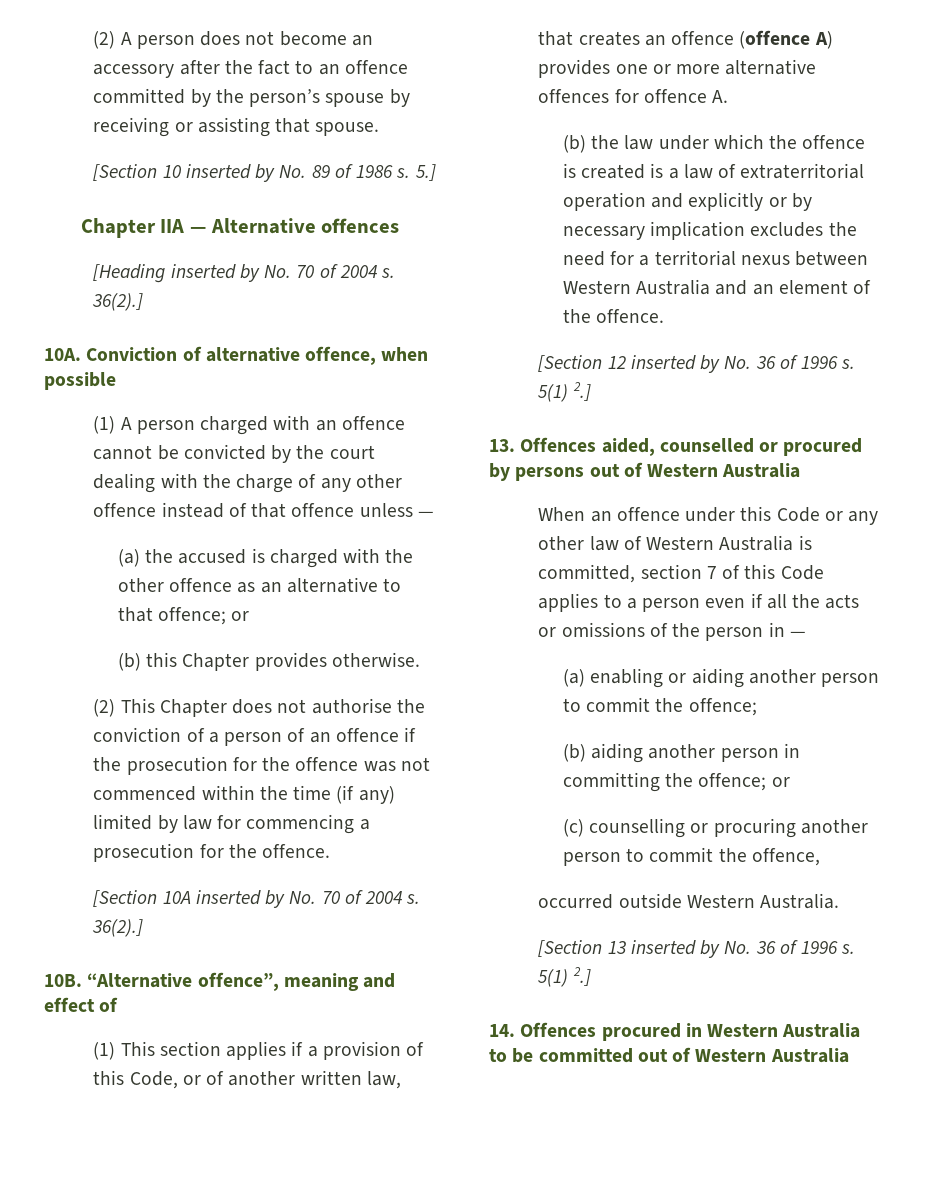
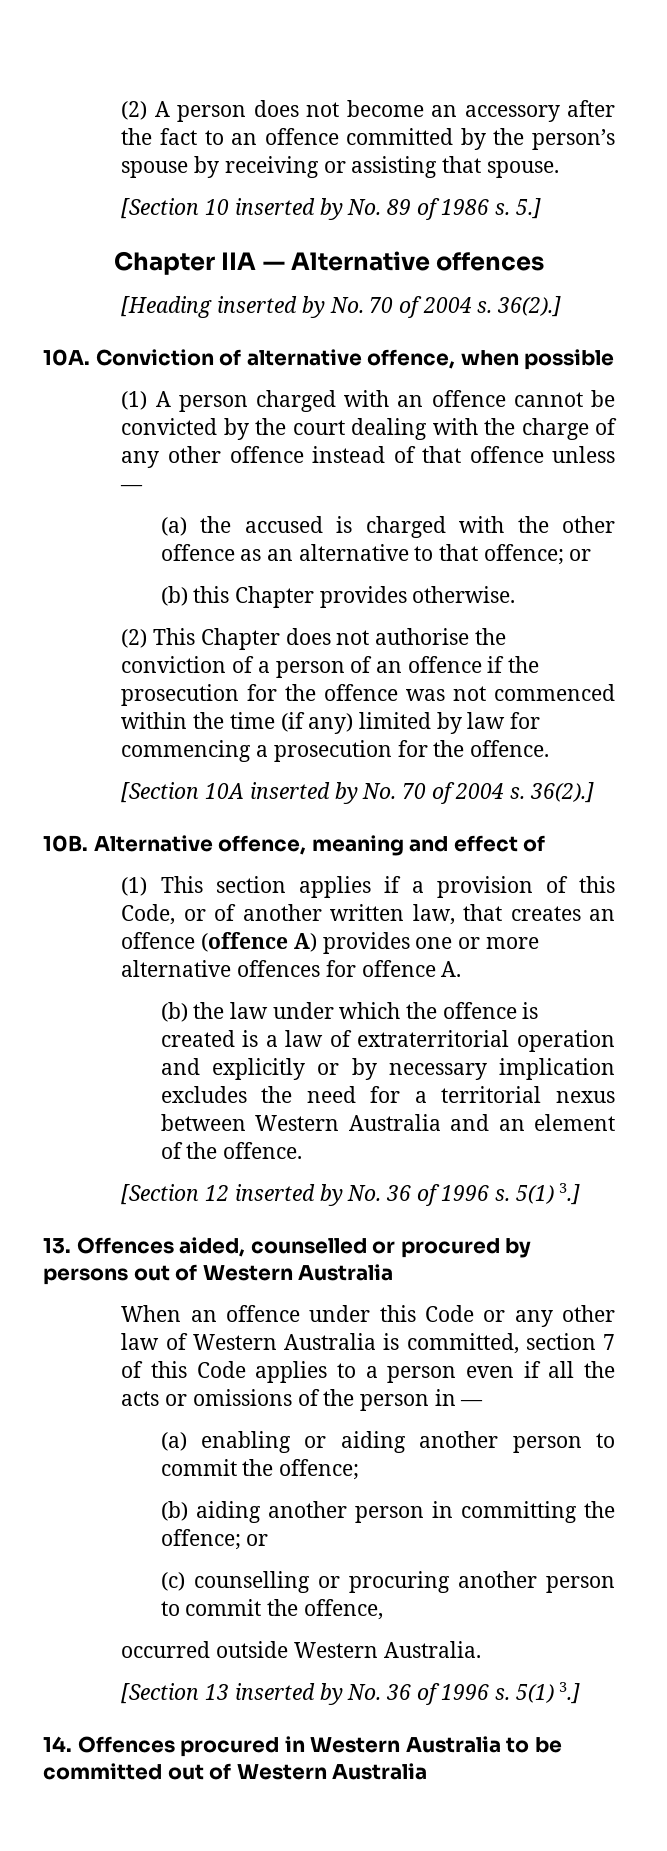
- “Alternative offence”, meaning and effect of
+ Alternative offence, meaning and effect of
- [Section 12 inserted by No. 36 of 1996 s. 5(1) 2.]
+ [Section 12 inserted by No. 36 of 1996 s. 5(1) 3.]
- [Section 13 inserted by No. 36 of 1996 s. 5(1) 2.]
+ [Section 13 inserted by No. 36 of 1996 s. 5(1) 3.]

